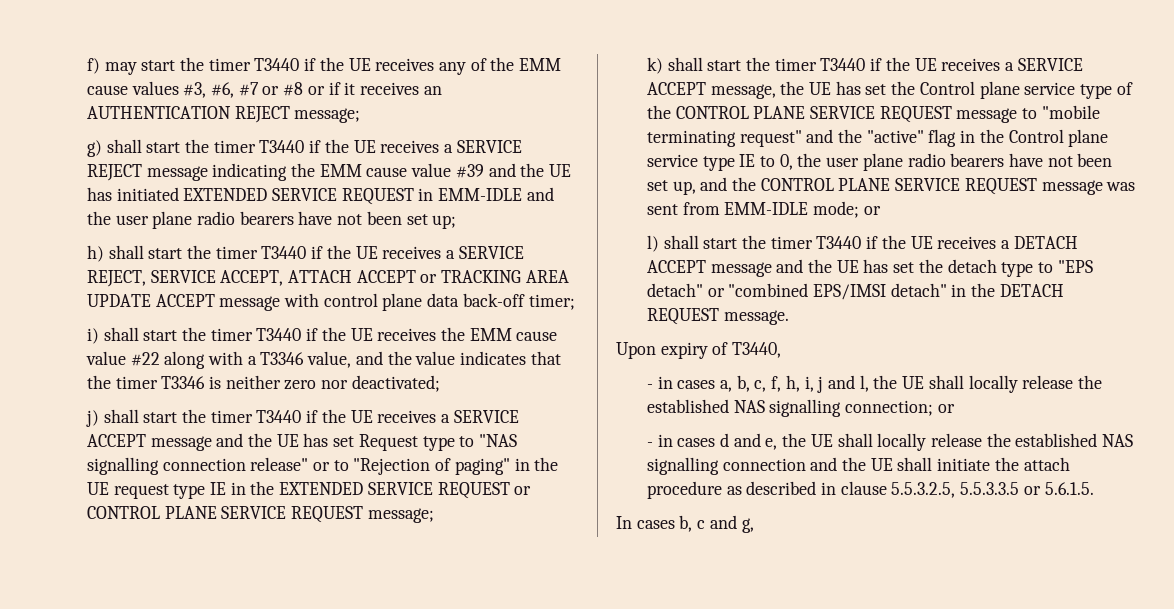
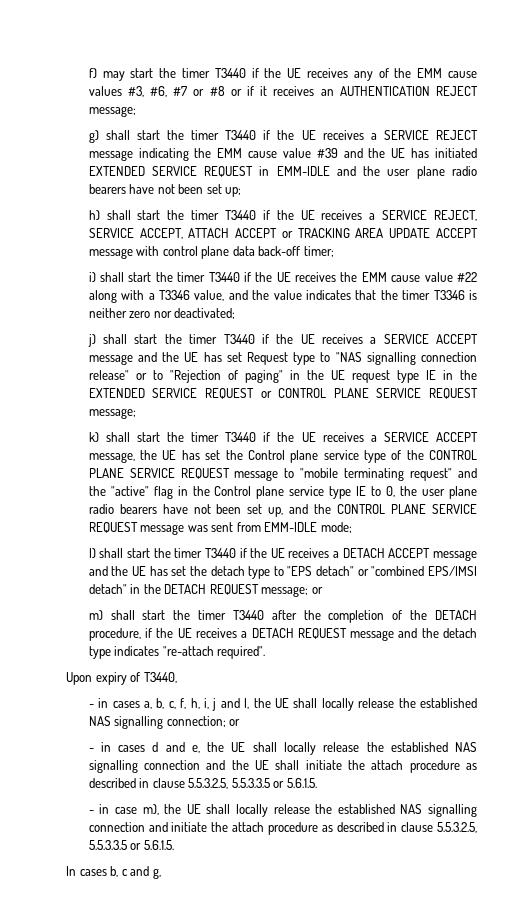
- k) shall start the timer T3440 if the UE receives a SERVICE ACCEPT message, the UE has set the Control plane service type of the CONTROL PLANE SERVICE REQUEST message to "mobile terminating request" and the "active" flag in the Control plane service type IE to 0, the user plane radio bearers have not been set up, and the CONTROL PLANE SERVICE REQUEST message was sent from EMM-IDLE mode; or
+ k) shall start the timer T3440 if the UE receives a SERVICE ACCEPT message, the UE has set the Control plane service type of the CONTROL PLANE SERVICE REQUEST message to "mobile terminating request" and the "active" flag in the Control plane service type IE to 0, the user plane radio bearers have not been set up, and the CONTROL PLANE SERVICE REQUEST message was sent from EMM-IDLE mode;
- l) shall start the timer T3440 if the UE receives a DETACH ACCEPT message and the UE has set the detach type to "EPS detach" or "combined EPS/IMSI detach" in the DETACH REQUEST message.
+ l) shall start the timer T3440 if the UE receives a DETACH ACCEPT message and the UE has set the detach type to "EPS detach" or "combined EPS/IMSI detach" in the DETACH REQUEST message; or
+ m) shall start the timer T3440 after the completion of the DETACH procedure, if the UE receives a DETACH REQUEST message and the detach type indicates "re-attach required".
+ - in case m), the UE shall locally release the established NAS signalling connection and initiate the attach procedure as described in clause 5.5.3.2.5, 5.5.3.3.5 or 5.6.1.5.

